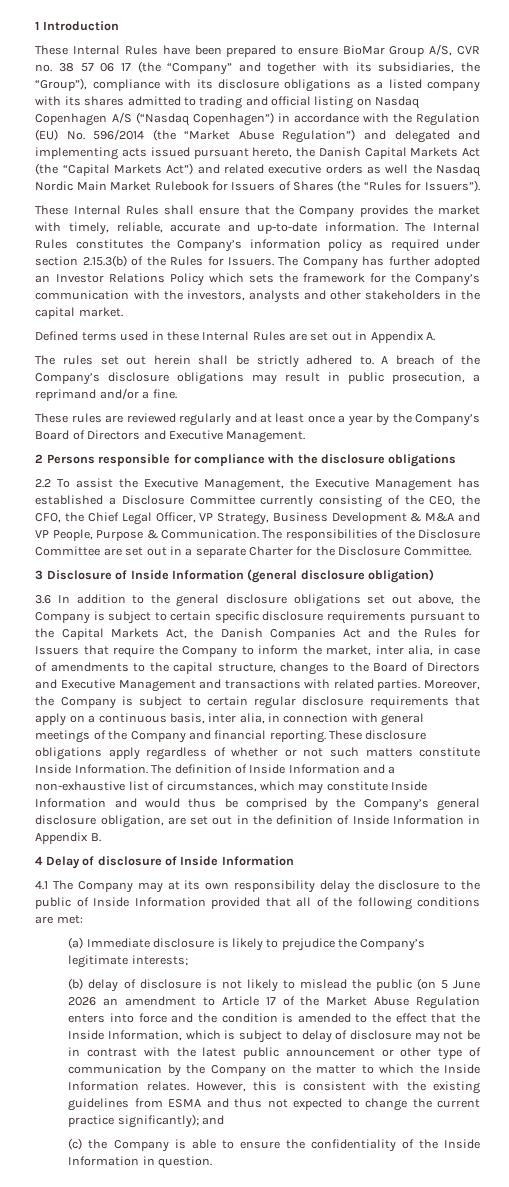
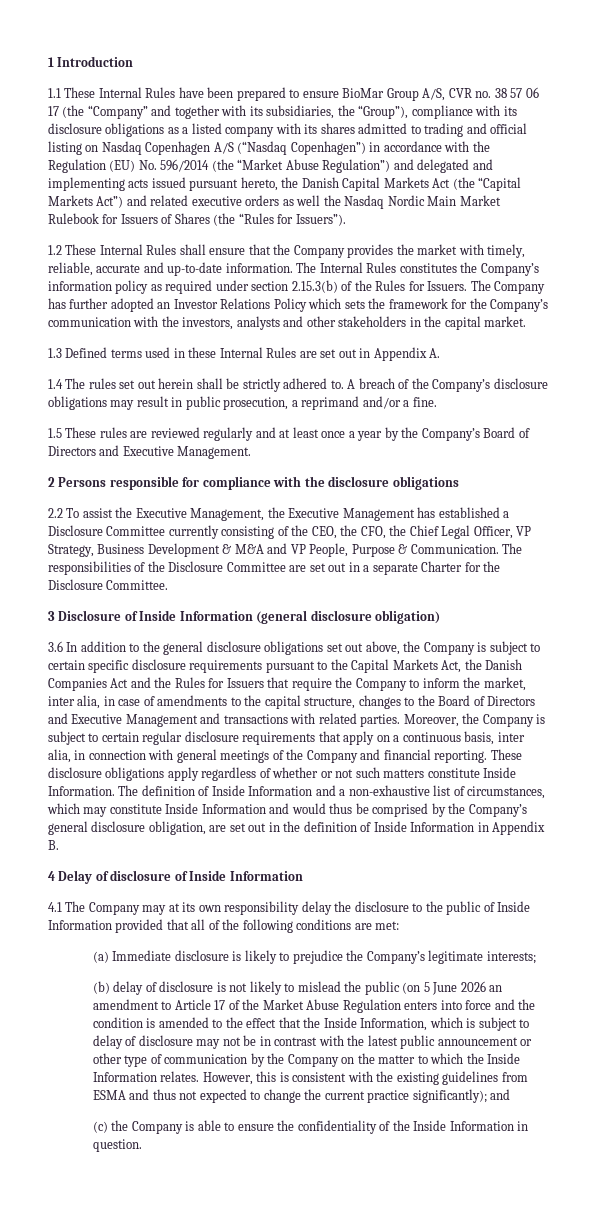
- These Internal Rules have been prepared to ensure BioMar Group A/S, CVR no. 38 57 06 17 (the “Company” and together with its subsidiaries, the “Group”), compliance with its disclosure obligations as a listed company with its shares admitted to trading and official listing on Nasdaq Copenhagen A/S (“Nasdaq Copenhagen”) in accordance with the Regulation (EU) No. 596/2014 (the “Market Abuse Regulation”) and delegated and implementing acts issued pursuant hereto, the Danish Capital Markets Act (the “Capital Markets Act”) and related executive orders as well the Nasdaq Nordic Main Market Rulebook for Issuers of Shares (the “Rules for Issuers”).
+ 1.1 These Internal Rules have been prepared to ensure BioMar Group A/S, CVR no. 38 57 06 17 (the “Company” and together with its subsidiaries, the “Group”), compliance with its disclosure obligations as a listed company with its shares admitted to trading and official listing on Nasdaq Copenhagen A/S (“Nasdaq Copenhagen”) in accordance with the Regulation (EU) No. 596/2014 (the “Market Abuse Regulation”) and delegated and implementing acts issued pursuant hereto, the Danish Capital Markets Act (the “Capital Markets Act”) and related executive orders as well the Nasdaq Nordic Main Market Rulebook for Issuers of Shares (the “Rules for Issuers”).
- These Internal Rules shall ensure that the Company provides the market with timely, reliable, accurate and up-to-date information.
+ 1.2 These Internal Rules shall ensure that the Company provides the market with timely, reliable, accurate and up-to-date information.
- Defined terms used in these Internal Rules are set out in Appendix A.
+ 1.3 Defined terms used in these Internal Rules are set out in Appendix A.
- The rules set out herein shall be strictly adhered to.
+ 1.4 The rules set out herein shall be strictly adhered to.
- These rules are reviewed regularly and at least once a year by the Company’s Board of Directors and Executive Management.
+ 1.5 These rules are reviewed regularly and at least once a year by the Company’s Board of Directors and Executive Management.

